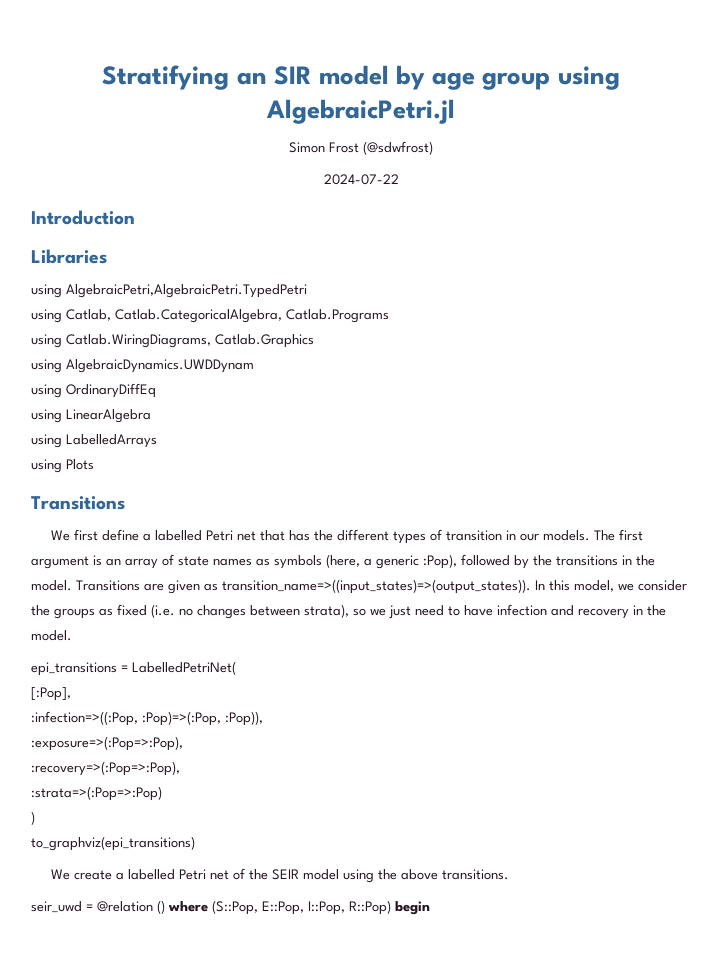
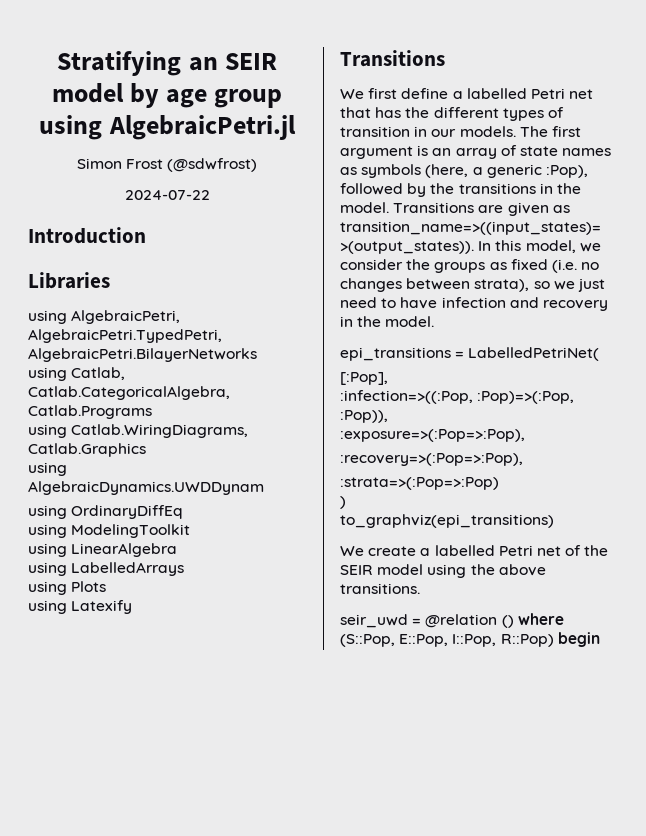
- Stratifying an SIR model by age group using AlgebraicPetri.jl
+ Stratifying an SEIR model by age group using AlgebraicPetri.jl
- using AlgebraicPetri,AlgebraicPetri.TypedPetri
+ using AlgebraicPetri, AlgebraicPetri.TypedPetri, AlgebraicPetri.BilayerNetworks
+ using ModelingToolkit
+ using Latexify

